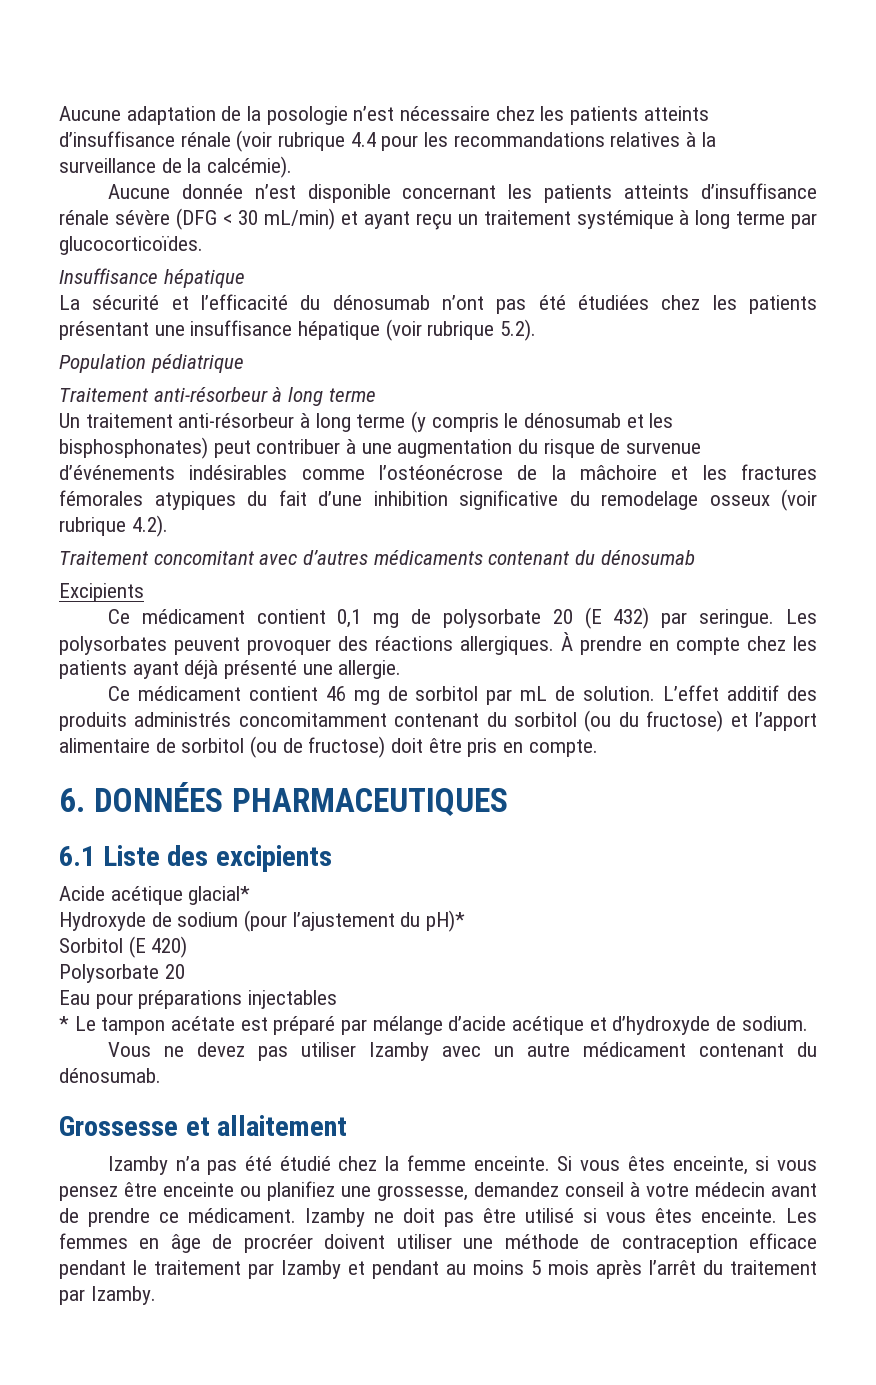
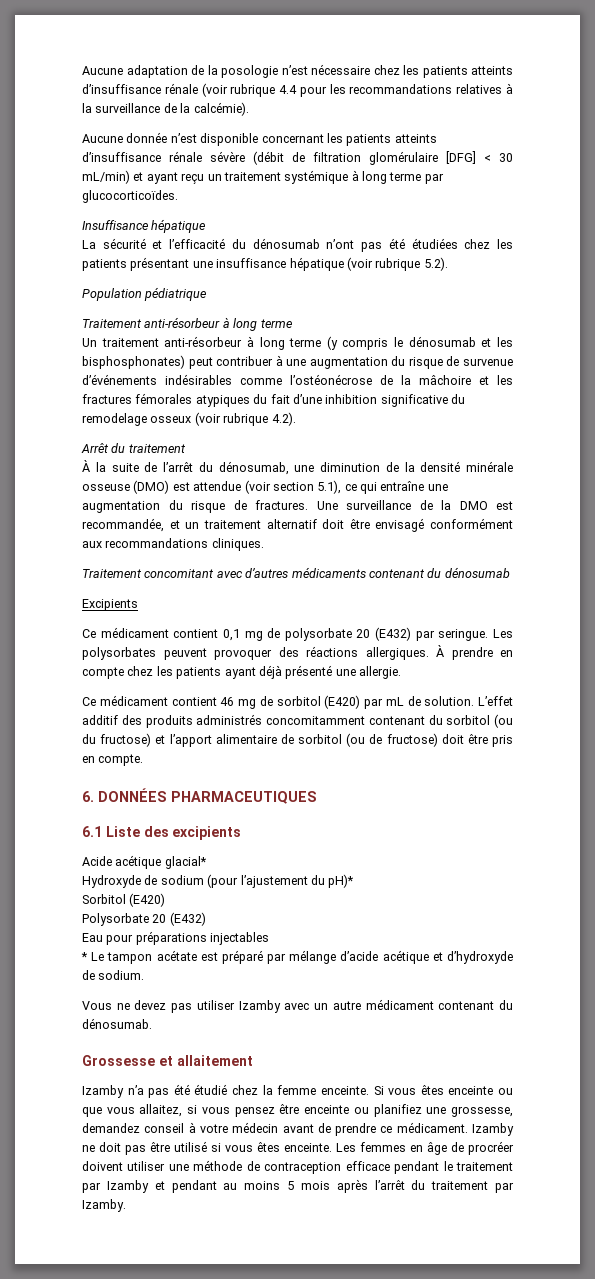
- Aucune donnée n’est disponible concernant les patients atteints d’insuffisance rénale sévère (DFG < 30 mL/min) et ayant reçu un traitement systémique à long terme par glucocorticoïdes.
+ Aucune donnée n’est disponible concernant les patients atteints d’insuffisance rénale sévère (débit de filtration glomérulaire [DFG] < 30 mL/min) et ayant reçu un traitement systémique à long terme par glucocorticoïdes.
+ Arrêt du traitement
+ À la suite de l’arrêt du dénosumab, une diminution de la densité minérale osseuse (DMO) est attendue (voir section 5.1), ce qui entraîne une augmentation du risque de fractures. Une surveillance de la DMO est recommandée, et un traitement alternatif doit être envisagé conformément aux recommandations cliniques.
- Ce médicament contient 0,1 mg de polysorbate 20 (E 432) par seringue.
+ Ce médicament contient 0,1 mg de polysorbate 20 (E432) par seringue.
- Ce médicament contient 46 mg de sorbitol par mL de solution.
+ Ce médicament contient 46 mg de sorbitol (E420) par mL de solution.
- Sorbitol (E 420)
+ Sorbitol (E420)
- Polysorbate 20
+ Polysorbate 20 (E432)
- Si vous êtes enceinte, si vous pensez être enceinte ou planifiez une grossesse, demandez conseil à votre médecin avant de prendre ce médicament.
+ Si vous êtes enceinte ou que vous allaitez, si vous pensez être enceinte ou planifiez une grossesse, demandez conseil à votre médecin avant de prendre ce médicament.

